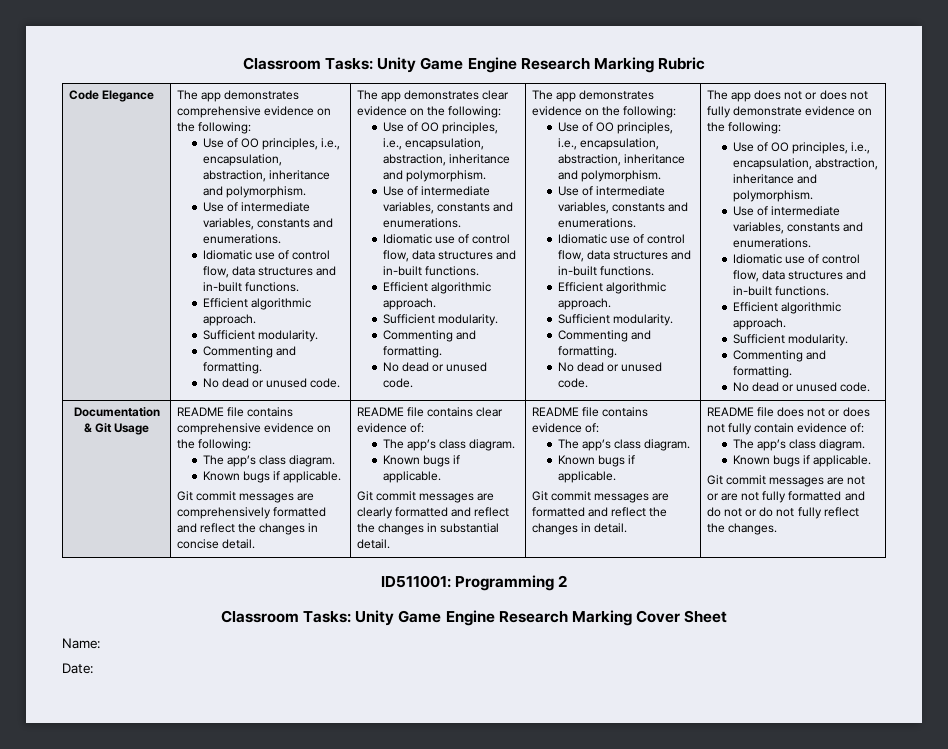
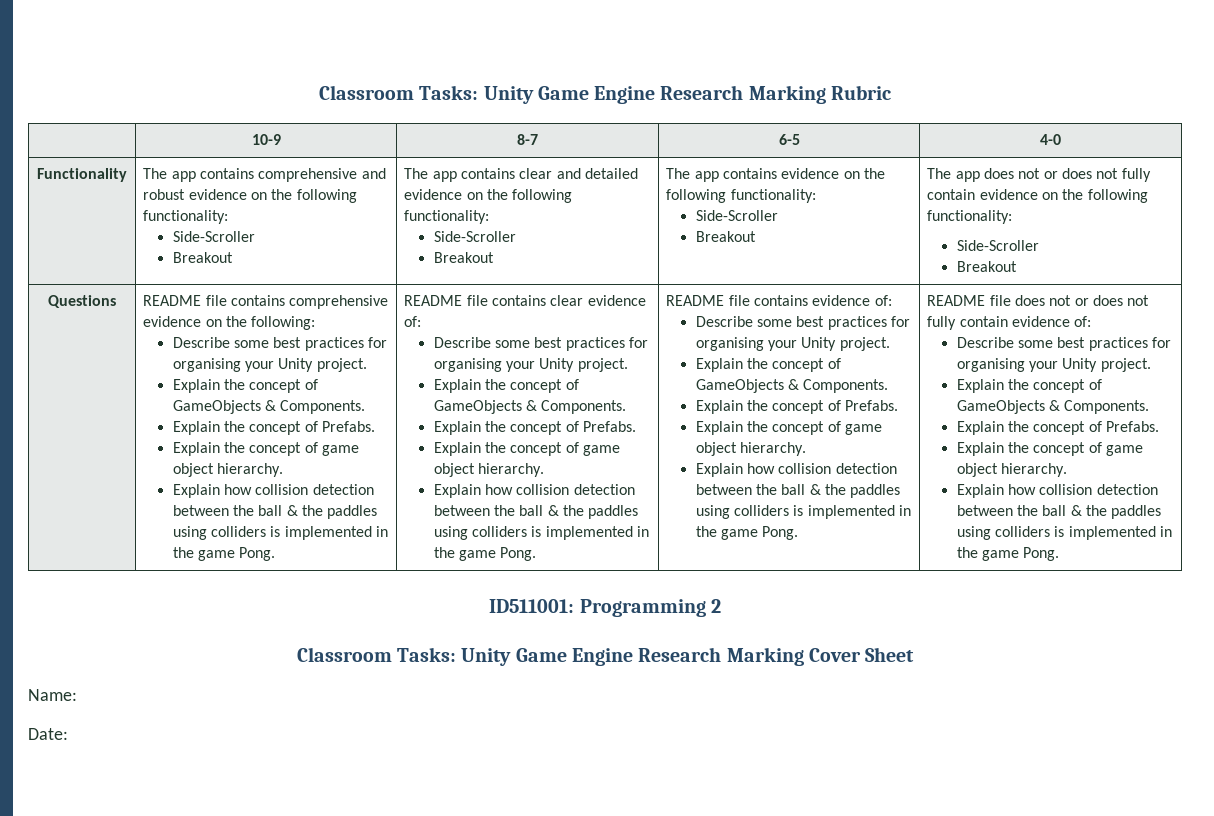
- Code Elegance | The app demonstrates comprehensive evidence on the following:
- Use of OO principles, i.e., encapsulation, abstraction, inheritance and polymorphism.
- Use of intermediate variables, constants and enumerations.
- Idiomatic use of control flow, data structures and in-built functions.
- Efficient algorithmic approach.
- Sufficient modularity.
- Commenting and formatting.
- No dead or unused code. | The app demonstrates clear evidence on the following:
- Use of OO principles, i.e., encapsulation, abstraction, inheritance and polymorphism.
- Use of intermediate variables, constants and enumerations.
- Idiomatic use of control flow, data structures and in-built functions.
- Efficient algorithmic approach.
- Sufficient modularity.
- Commenting and formatting.
- No dead or unused code. | The app demonstrates evidence on the following:
- Use of OO principles, i.e., encapsulation, abstraction, inheritance and polymorphism.
- Use of intermediate variables, constants and enumerations.
- Idiomatic use of control flow, data structures and in-built functions.
- Efficient algorithmic approach.
- Sufficient modularity.
- Commenting and formatting.
- No dead or unused code.
+ 10-9 | 8-7 | 6-5 | 4-0
+ Functionality | The app contains comprehensive and robust evidence on the following functionality:
+ Side-Scroller
+ Breakout | The app contains clear and detailed evidence on the following functionality:
+ Side-Scroller
+ Breakout | The app contains evidence on the following functionality:
+ Side-Scroller
+ Breakout
- The app does not or does not fully demonstrate evidence on the following:
- Use of OO principles, i.e., encapsulation, abstraction, inheritance and polymorphism.
- Use of intermediate variables, constants and enumerations.
- Idiomatic use of control flow, data structures and in-built functions.
- Efficient algorithmic approach.
- Sufficient modularity.
- Commenting and formatting.
- No dead or unused code.
- Documentation & Git Usage
+ The app does not or does not fully contain evidence on the following functionality:
+ Side-Scroller
+ Breakout
+ Questions
  README file contains comprehensive evidence on the following:
- The app’s class diagram.
- Known bugs if applicable.
- Git commit messages are comprehensively formatted and reflect the changes in concise detail.
+ Describe some best practices for organising your Unity project.
+ Explain the concept of GameObjects & Components.
+ Explain the concept of Prefabs.
+ Explain the concept of game object hierarchy.
+ Explain how collision detection between the ball & the paddles using colliders is implemented in the game Pong.
  README file contains clear evidence of:
- The app’s class diagram.
- Known bugs if applicable.
- Git commit messages are clearly formatted and reflect the changes in substantial detail.
+ Describe some best practices for organising your Unity project.
+ Explain the concept of GameObjects & Components.
+ Explain the concept of Prefabs.
+ Explain the concept of game object hierarchy.
+ Explain how collision detection between the ball & the paddles using colliders is implemented in the game Pong.
  README file contains evidence of:
- The app’s class diagram.
- Known bugs if applicable.
- Git commit messages are formatted and reflect the changes in detail.
+ Describe some best practices for organising your Unity project.
+ Explain the concept of GameObjects & Components.
+ Explain the concept of Prefabs.
+ Explain the concept of game object hierarchy.
+ Explain how collision detection between the ball & the paddles using colliders is implemented in the game Pong.
  README file does not or does not fully contain evidence of:
- The app’s class diagram.
- Known bugs if applicable.
- Git commit messages are not or are not fully formatted and do not or do not fully reflect the changes.
+ Describe some best practices for organising your Unity project.
+ Explain the concept of GameObjects & Components.
+ Explain the concept of Prefabs.
+ Explain the concept of game object hierarchy.
+ Explain how collision detection between the ball & the paddles using colliders is implemented in the game Pong.

